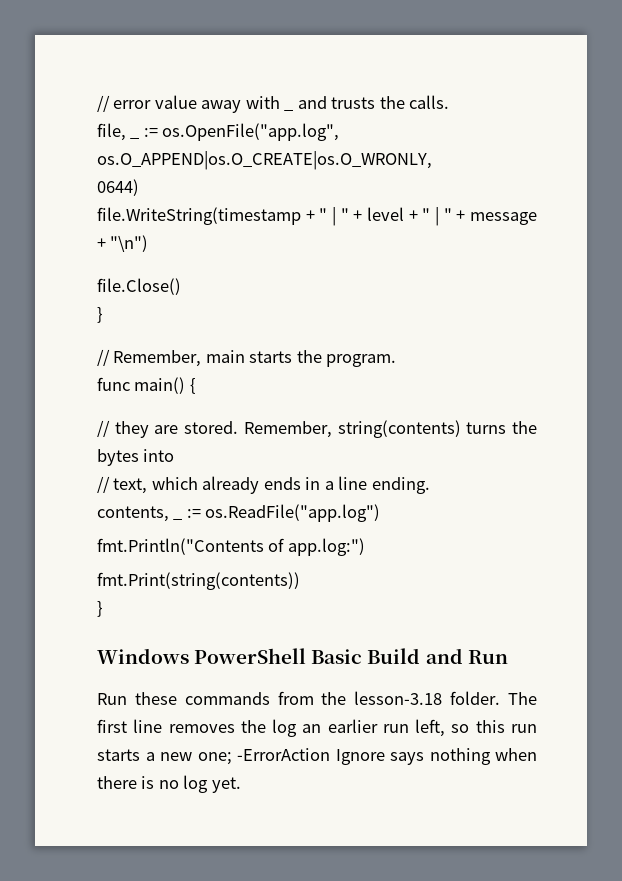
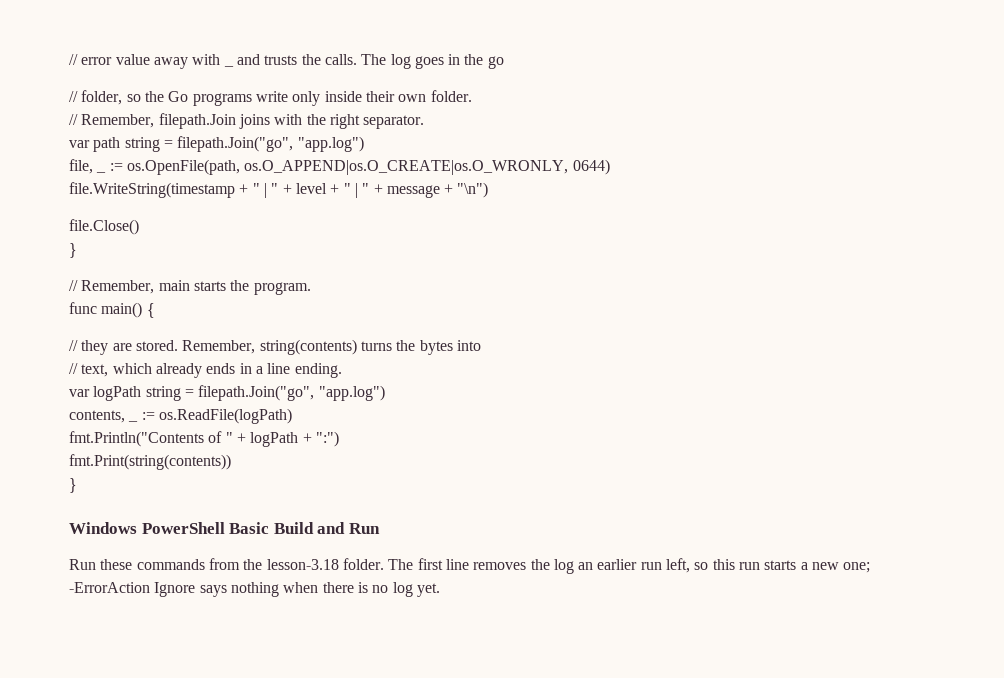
+ The log goes in the go
+ // folder, so the Go programs write only inside their own folder.
+ // Remember, filepath.Join joins with the right separator.
+ var path string = filepath.Join("go", "app.log")
- file, _ := os.OpenFile("app.log", os.O_APPEND|os.O_CREATE|os.O_WRONLY,
- 0644)
+ file, _ := os.OpenFile(path, os.O_APPEND|os.O_CREATE|os.O_WRONLY, 0644)
+ var logPath string = filepath.Join("go", "app.log")
- contents, _ := os.ReadFile("app.log")
+ contents, _ := os.ReadFile(logPath)
- fmt.Println("Contents of app.log:")
+ fmt.Println("Contents of " + logPath + ":")

